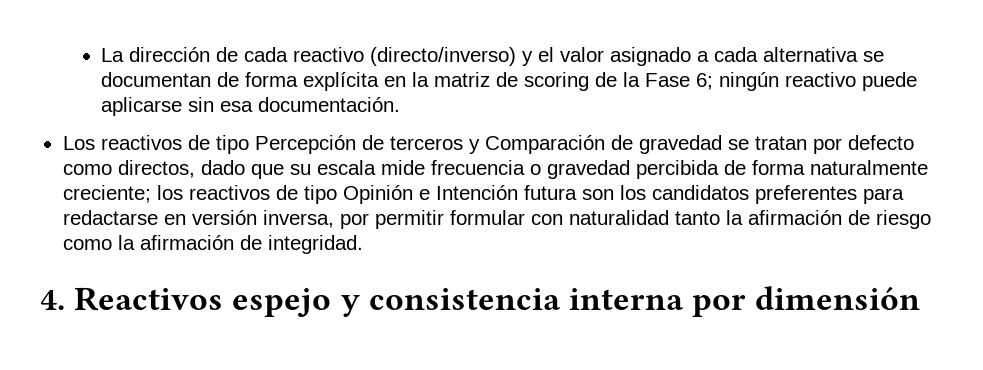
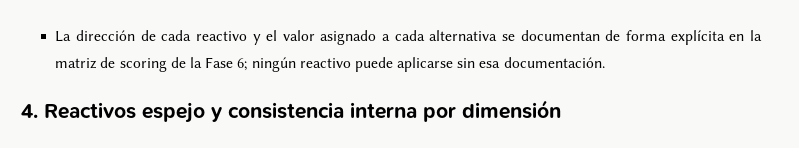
- La dirección de cada reactivo (directo/inverso) y el valor asignado a cada alternativa se documentan de forma explícita en la matriz de scoring de la Fase 6; ningún reactivo puede aplicarse sin esa documentación.
+ La dirección de cada reactivo y el valor asignado a cada alternativa se documentan de forma explícita en la matriz de scoring de la Fase 6; ningún reactivo puede aplicarse sin esa documentación.
- Los reactivos de tipo Percepción de terceros y Comparación de gravedad se tratan por defecto como directos, dado que su escala mide frecuencia o gravedad percibida de forma naturalmente creciente; los reactivos de tipo Opinión e Intención futura son los candidatos preferentes para redactarse en versión inversa, por permitir formular con naturalidad tanto la afirmación de riesgo como la afirmación de integridad.

